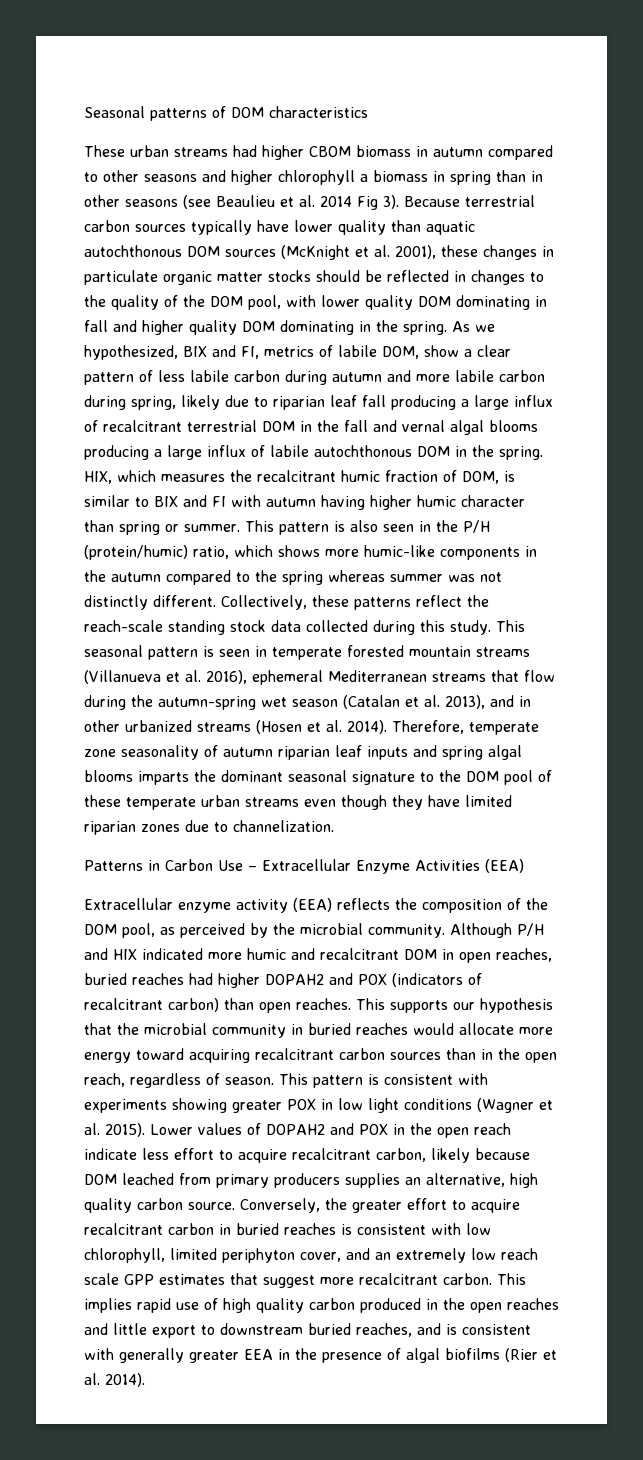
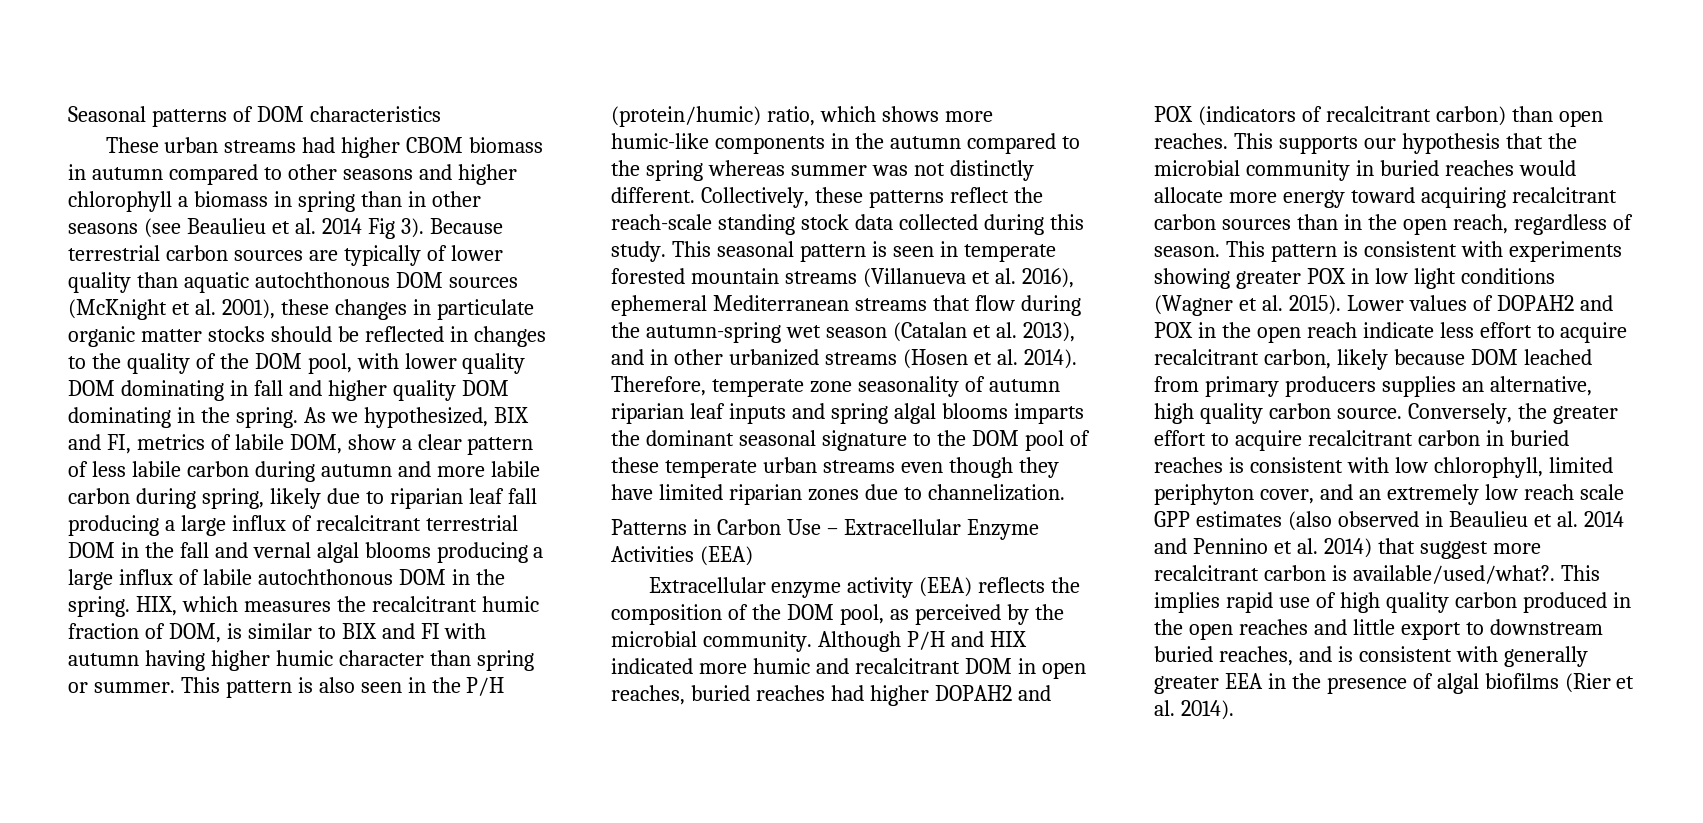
- Because terrestrial carbon sources typically have lower quality than aquatic autochthonous DOM sources (McKnight et al. 2001), these changes in particulate organic matter stocks should be reflected in changes to the quality of the DOM pool, with lower quality DOM dominating in fall and higher quality DOM dominating in the spring.
+ Because terrestrial carbon sources are typically of lower quality than aquatic autochthonous DOM sources (McKnight et al. 2001), these changes in particulate organic matter stocks should be reflected in changes to the quality of the DOM pool, with lower quality DOM dominating in fall and higher quality DOM dominating in the spring.
- Conversely, the greater effort to acquire recalcitrant carbon in buried reaches is consistent with low chlorophyll, limited periphyton cover, and an extremely low reach scale GPP estimates that suggest more recalcitrant carbon.
+ Conversely, the greater effort to acquire recalcitrant carbon in buried reaches is consistent with low chlorophyll, limited periphyton cover, and an extremely low reach scale GPP estimates (also observed in Beaulieu et al. 2014 and Pennino et al. 2014) that suggest more recalcitrant carbon is available/used/what?.

